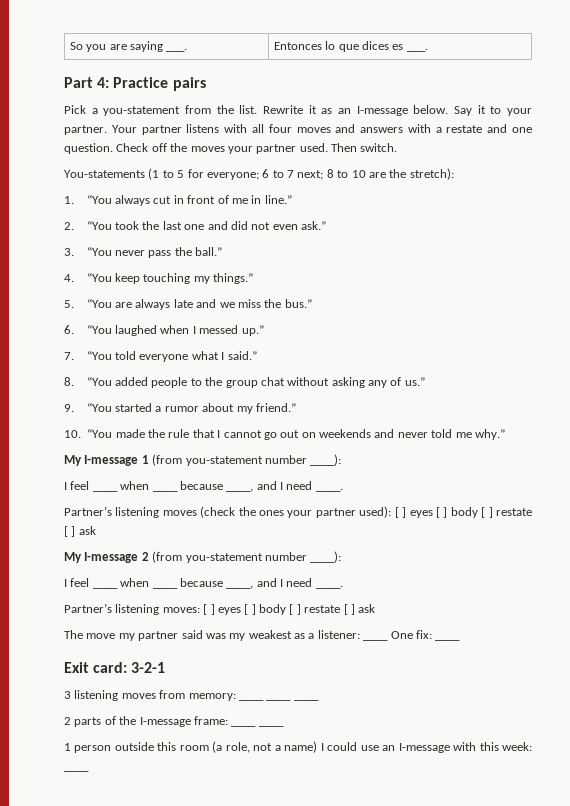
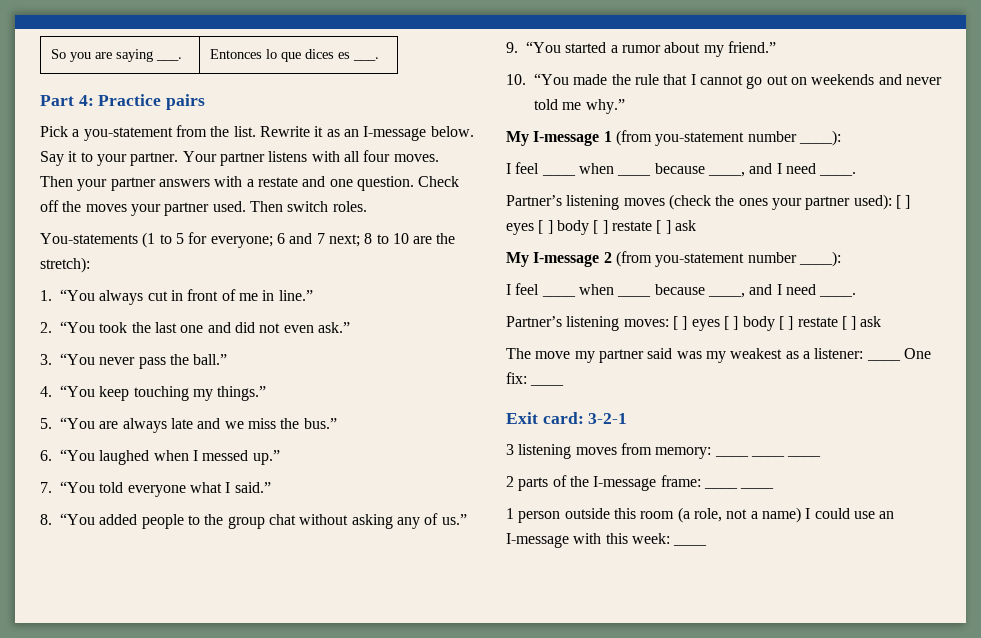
- Your partner listens with all four moves and answers with a restate and one question.
+ Your partner listens with all four moves. Then your partner answers with a restate and one question.
- Then switch.
+ Then switch roles.
- You-statements (1 to 5 for everyone; 6 to 7 next; 8 to 10 are the stretch):
+ You-statements (1 to 5 for everyone; 6 and 7 next; 8 to 10 are the stretch):

